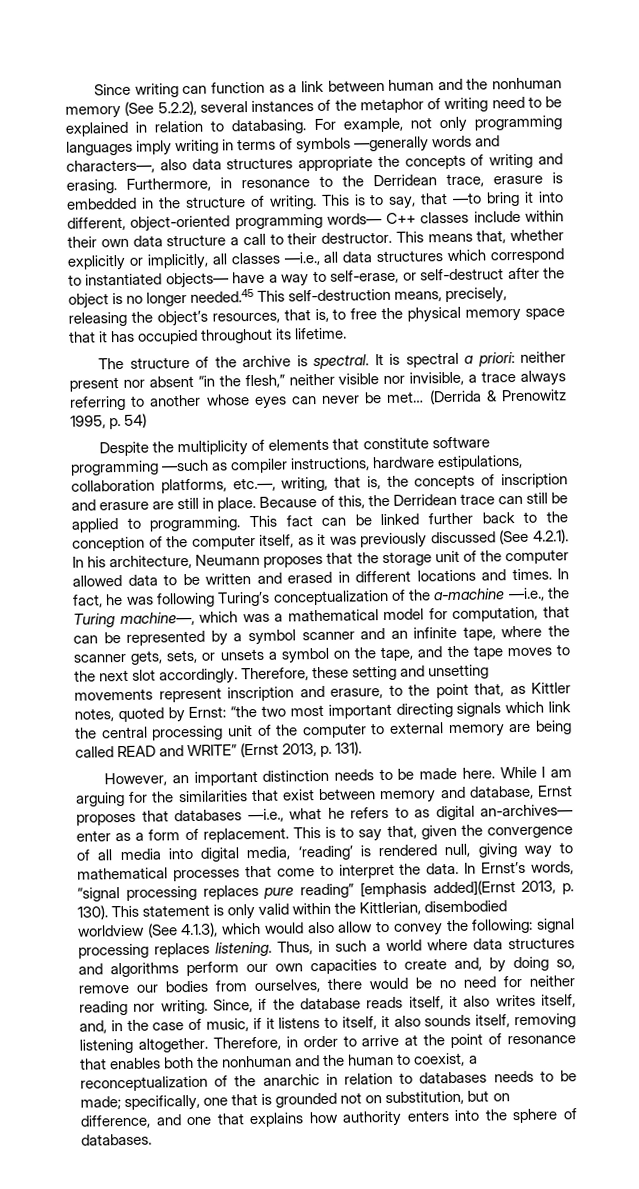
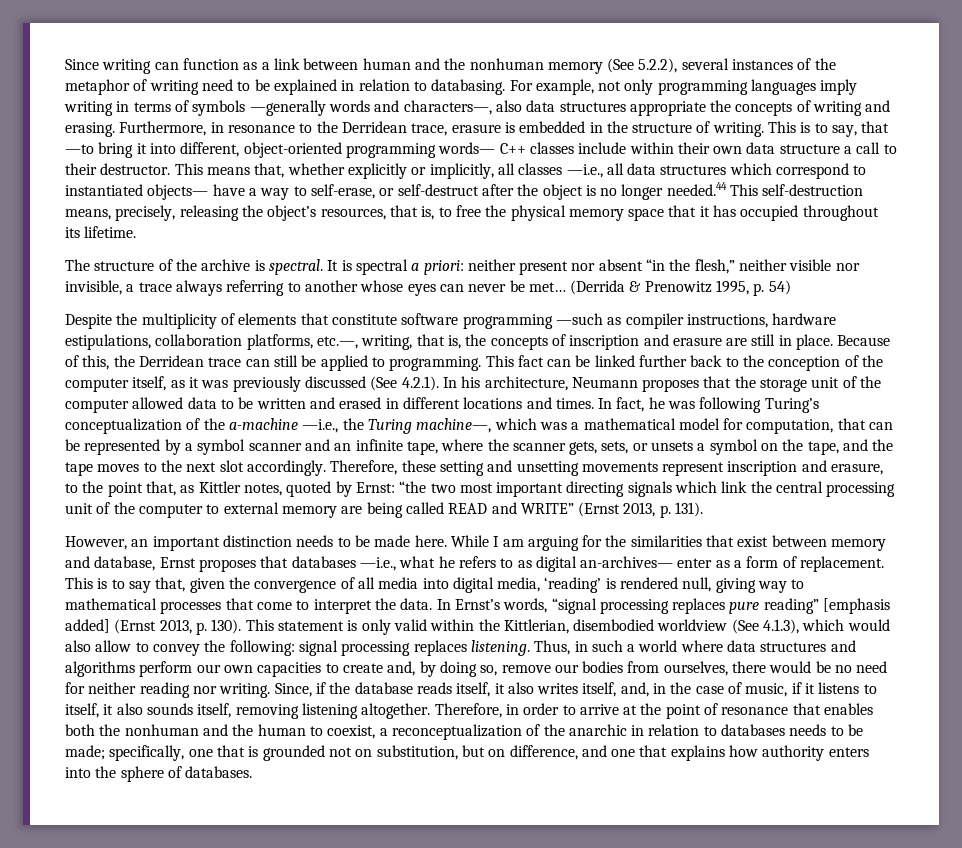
- This means that, whether explicitly or implicitly, all classes —i.e., all data structures which correspond to instantiated objects— have a way to self-erase, or self-destruct after the object is no longer needed.45 This self-destruction means, precisely, releasing the object’s resources, that is, to free the physical memory space that it has occupied throughout its lifetime.
+ This means that, whether explicitly or implicitly, all classes —i.e., all data structures which correspond to instantiated objects— have a way to self-erase, or self-destruct after the object is no longer needed.44 This self-destruction means, precisely, releasing the object’s resources, that is, to free the physical memory space that it has occupied throughout its lifetime.
- In Ernst’s words, “signal processing replaces pure reading” [emphasis added](Ernst 2013, p. 130).
+ In Ernst’s words, “signal processing replaces pure reading” [emphasis added] (Ernst 2013, p. 130).

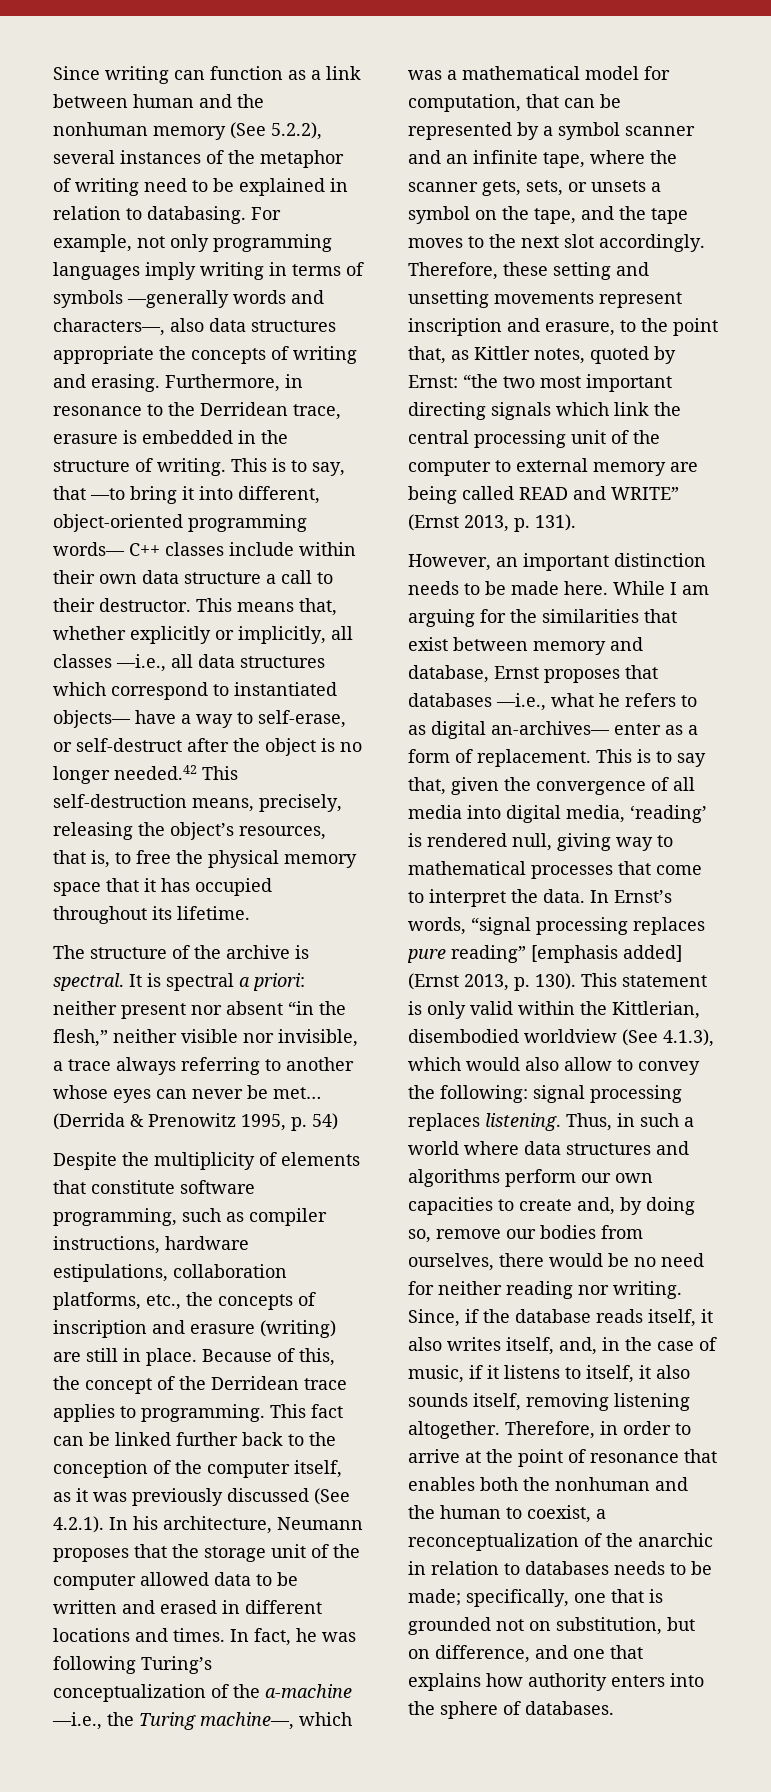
- This means that, whether explicitly or implicitly, all classes —i.e., all data structures which correspond to instantiated objects— have a way to self-erase, or self-destruct after the object is no longer needed.44 This self-destruction means, precisely, releasing the object’s resources, that is, to free the physical memory space that it has occupied throughout its lifetime.
+ This means that, whether explicitly or implicitly, all classes —i.e., all data structures which correspond to instantiated objects— have a way to self-erase, or self-destruct after the object is no longer needed.42 This self-destruction means, precisely, releasing the object’s resources, that is, to free the physical memory space that it has occupied throughout its lifetime.
- Despite the multiplicity of elements that constitute software programming —such as compiler instructions, hardware estipulations, collaboration platforms, etc.—, writing, that is, the concepts of inscription and erasure are still in place.
+ Despite the multiplicity of elements that constitute software programming, such as compiler instructions, hardware estipulations, collaboration platforms, etc., the concepts of inscription and erasure (writing) are still in place.
- Because of this, the Derridean trace can still be applied to programming.
+ Because of this, the concept of the Derridean trace applies to programming.

